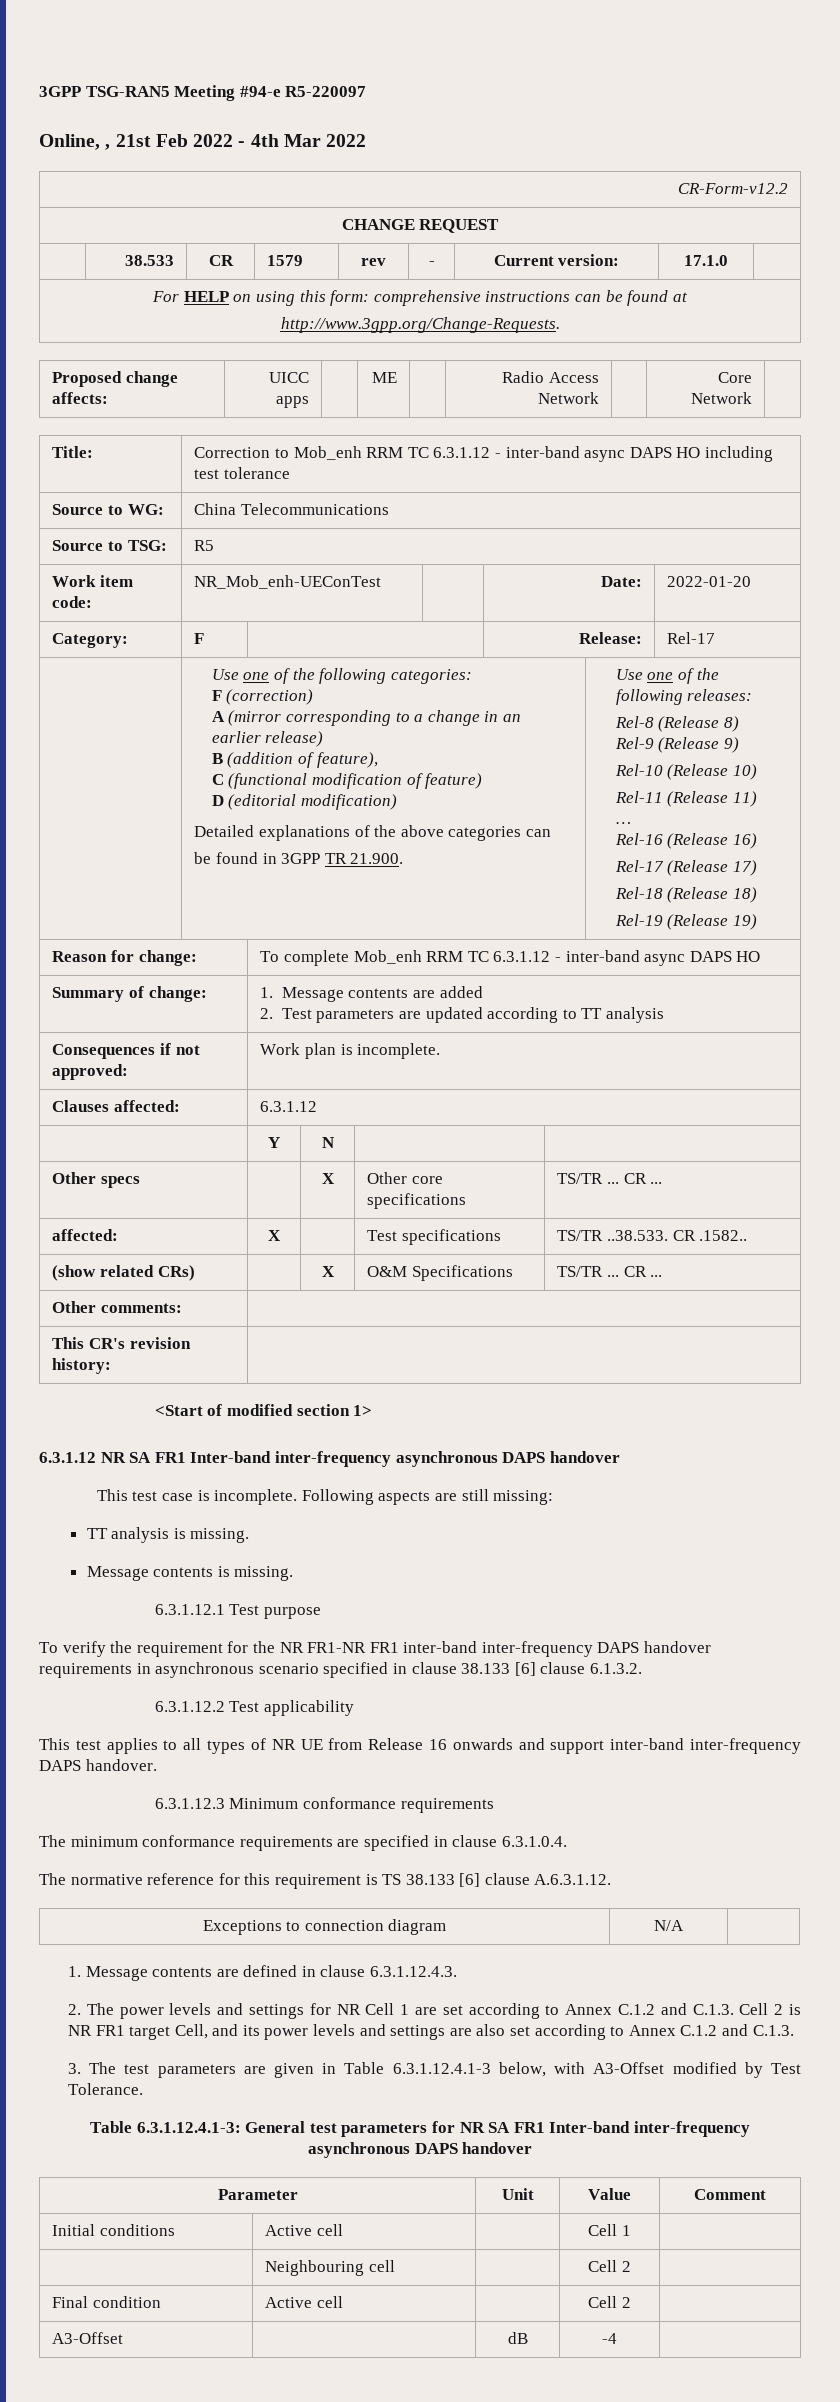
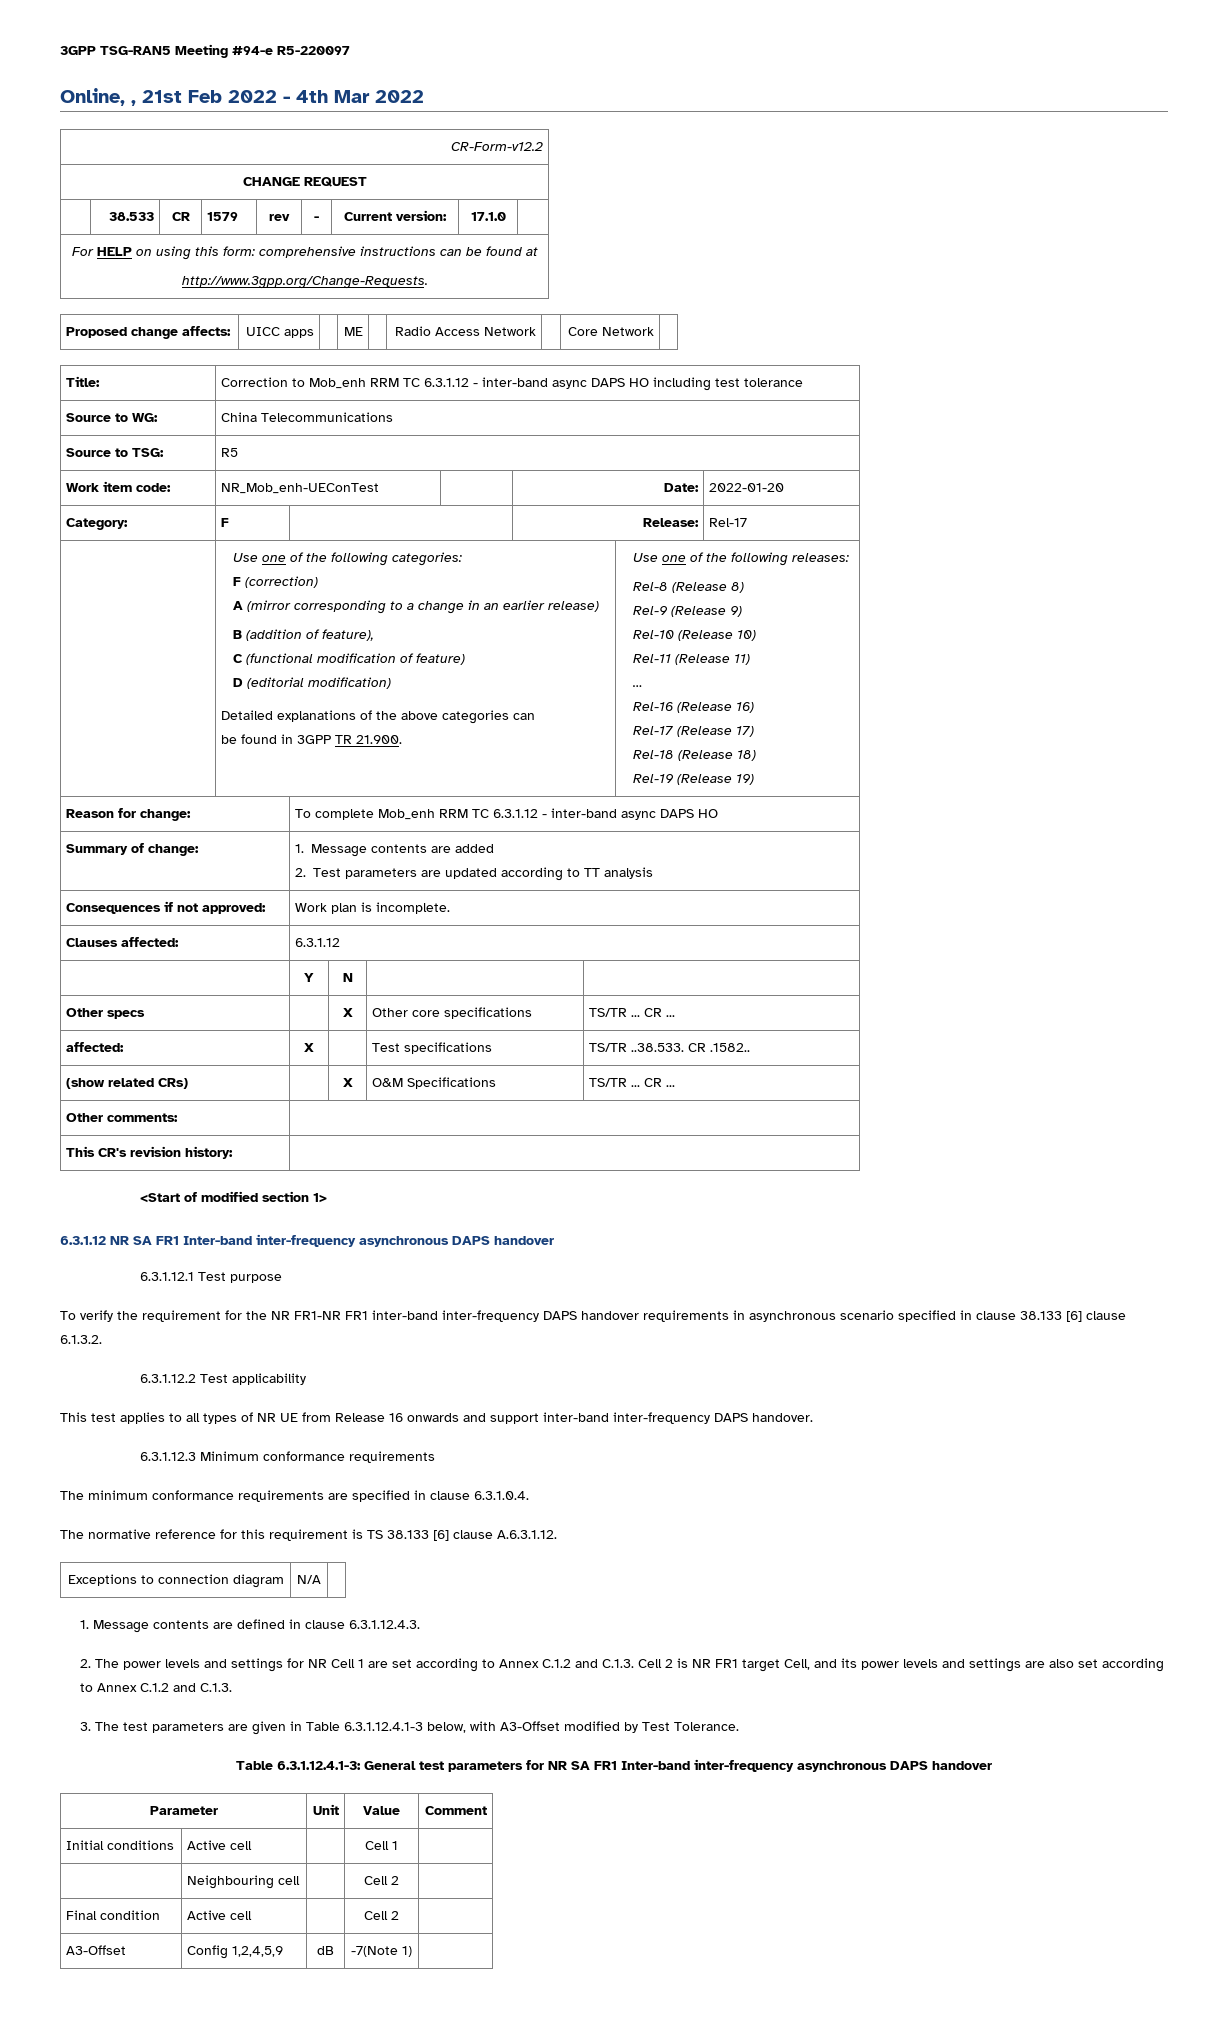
- This test case is incomplete. Following aspects are still missing:
- TT analysis is missing.
- Message contents is missing.
- A3-Offset | | dB | -4 |
+ A3-Offset | Config 1,2,4,5,9 | dB | -7(Note 1) |

